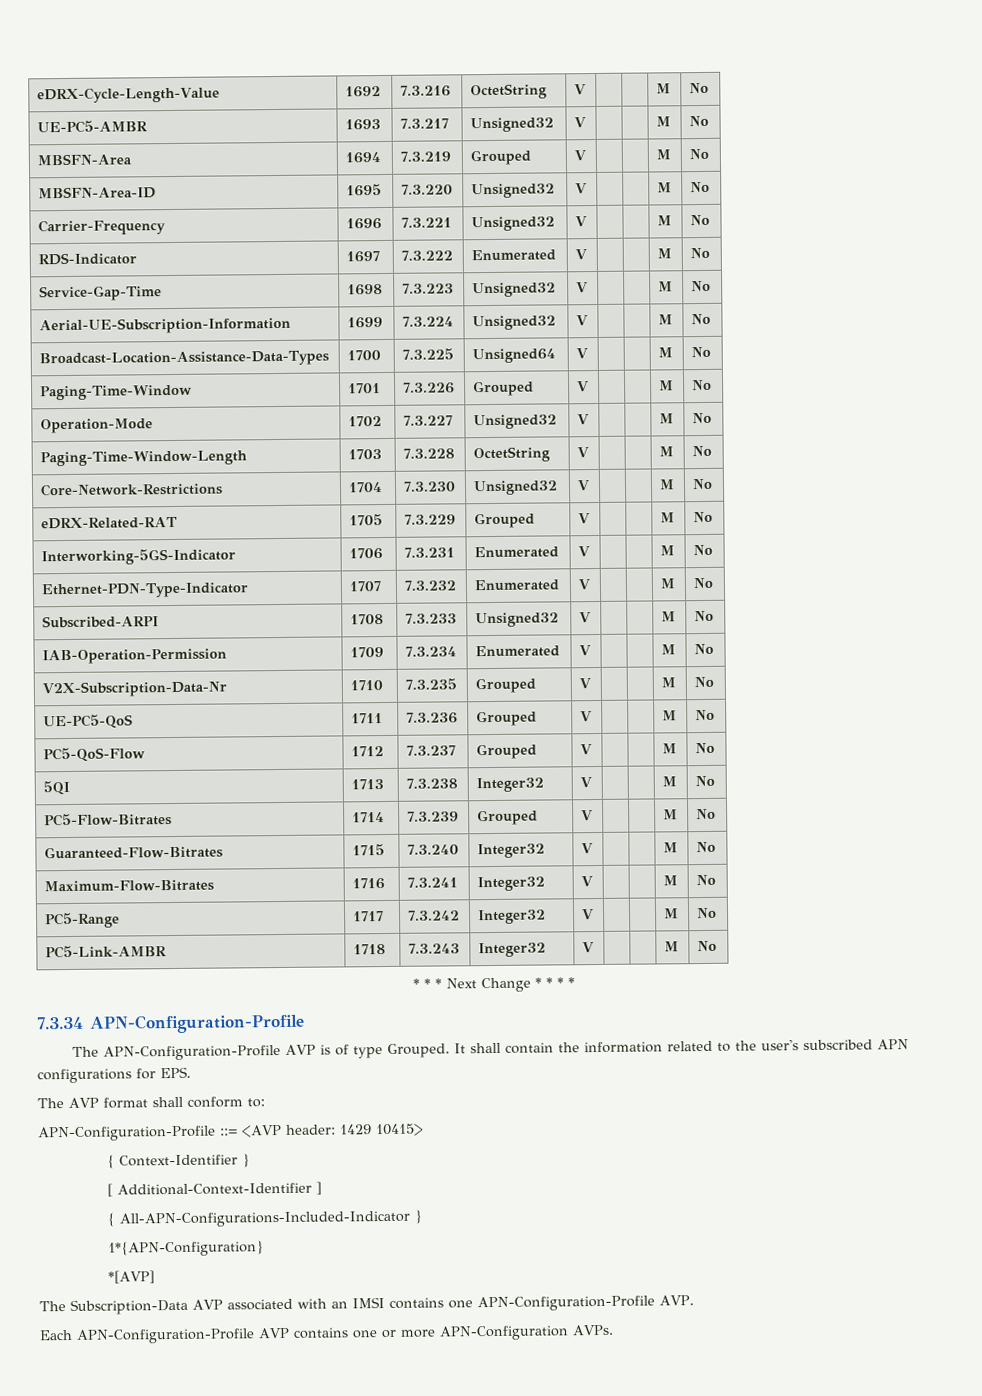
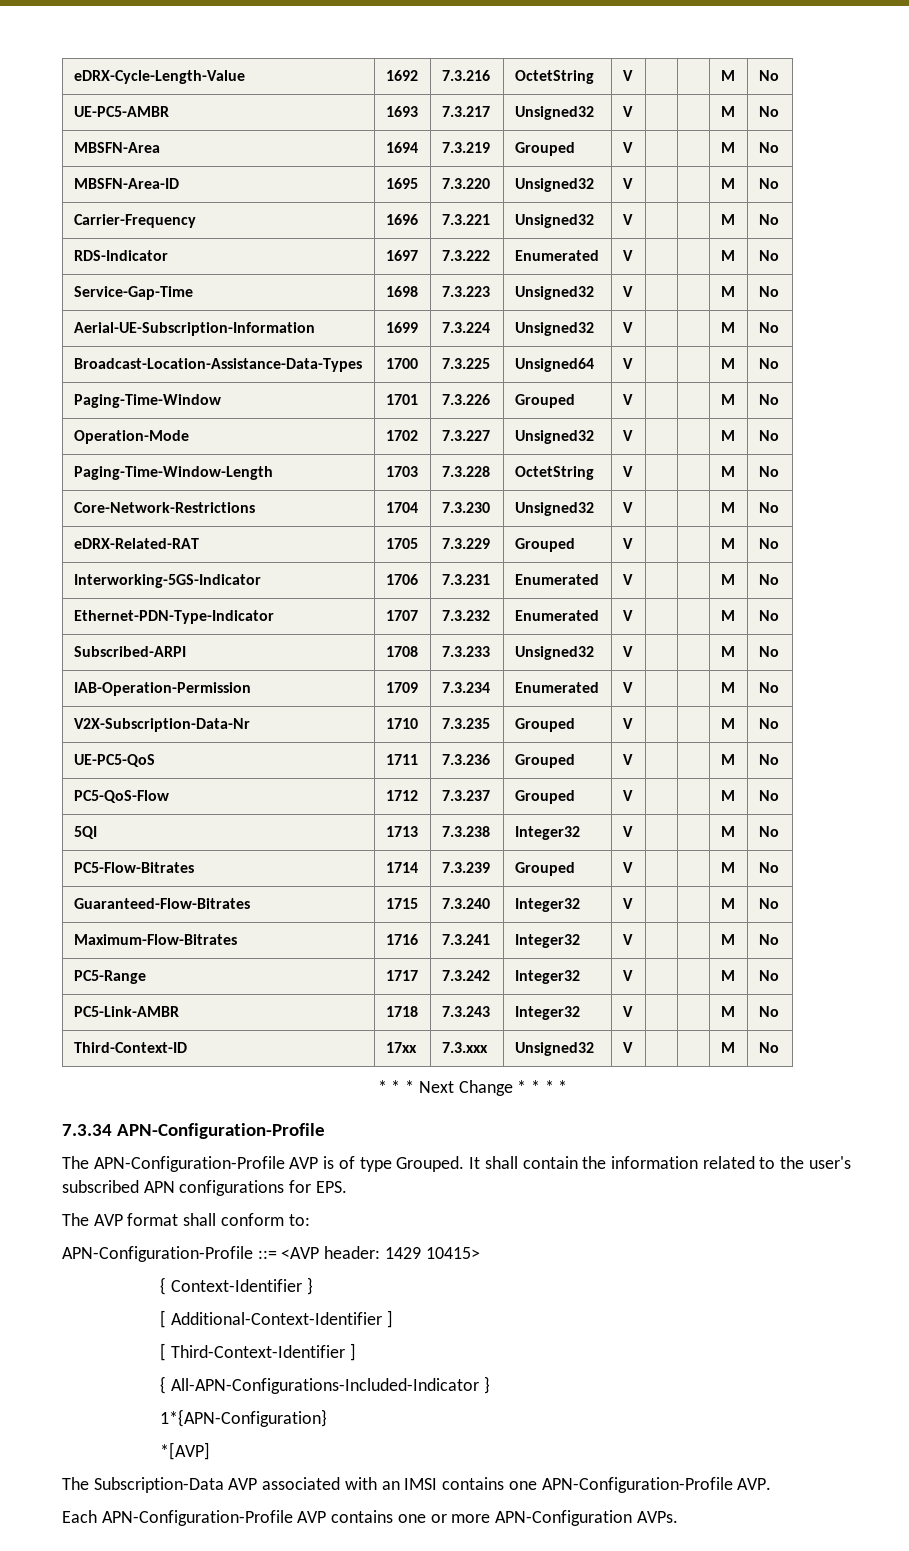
+ Third-Context-ID | 17xx | 7.3.xxx | Unsigned32 | V | | | M | No
+ [ Third-Context-Identifier ]

